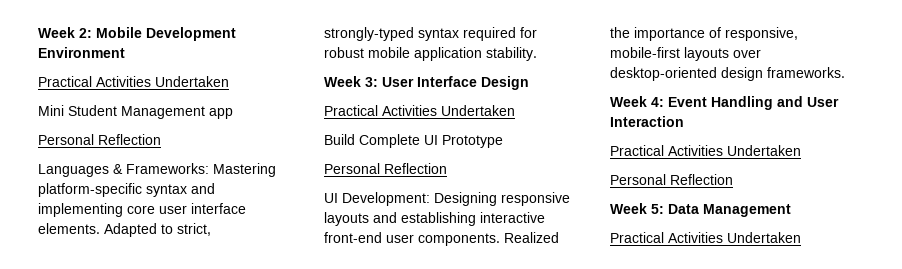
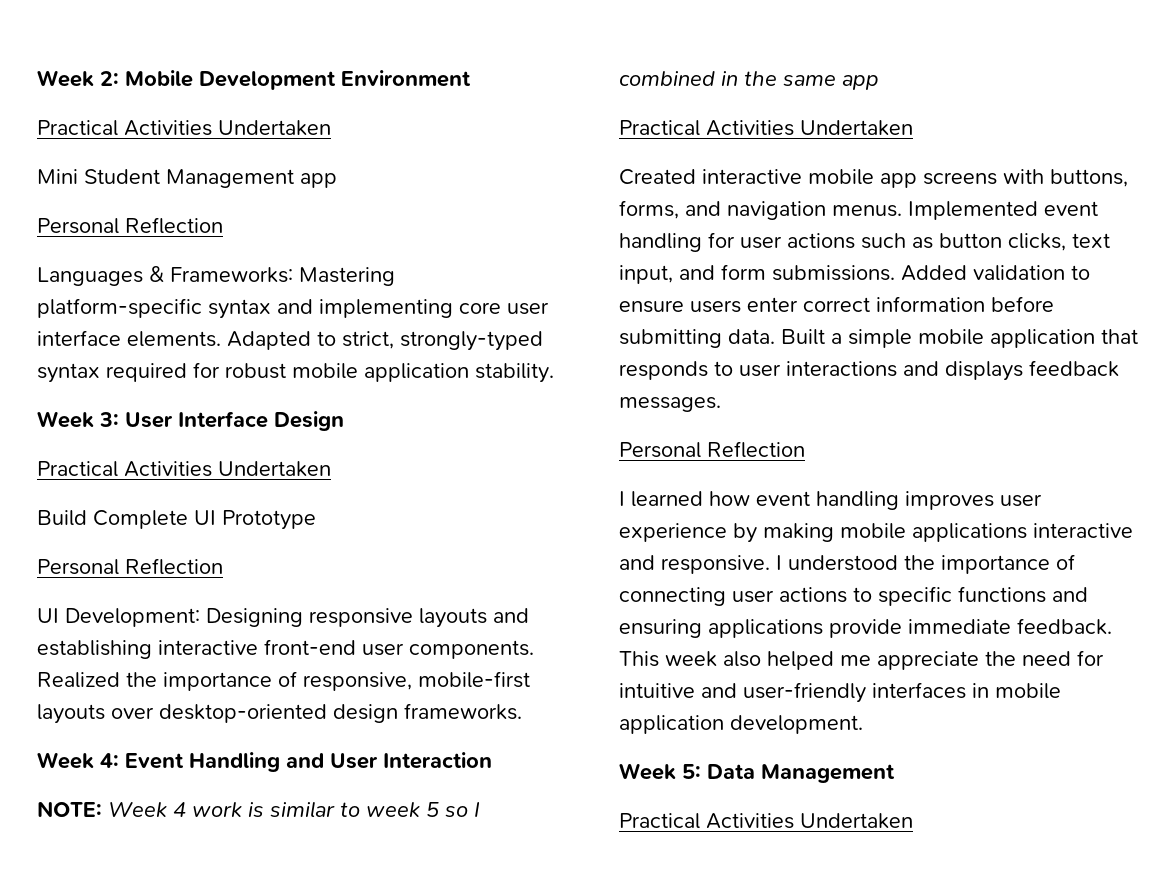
  Week 4: Event Handling and User Interaction
+ NOTE: Week 4 work is similar to week 5 so I combined in the same app
  Practical Activities Undertaken
+ Created interactive mobile app screens with buttons, forms, and navigation menus. Implemented event handling for user actions such as button clicks, text input, and form submissions. Added validation to ensure users enter correct information before submitting data. Built a simple mobile application that responds to user interactions and displays feedback messages.
  Personal Reflection
+ I learned how event handling improves user experience by making mobile applications interactive and responsive. I understood the importance of connecting user actions to specific functions and ensuring applications provide immediate feedback. This week also helped me appreciate the need for intuitive and user-friendly interfaces in mobile application development.

